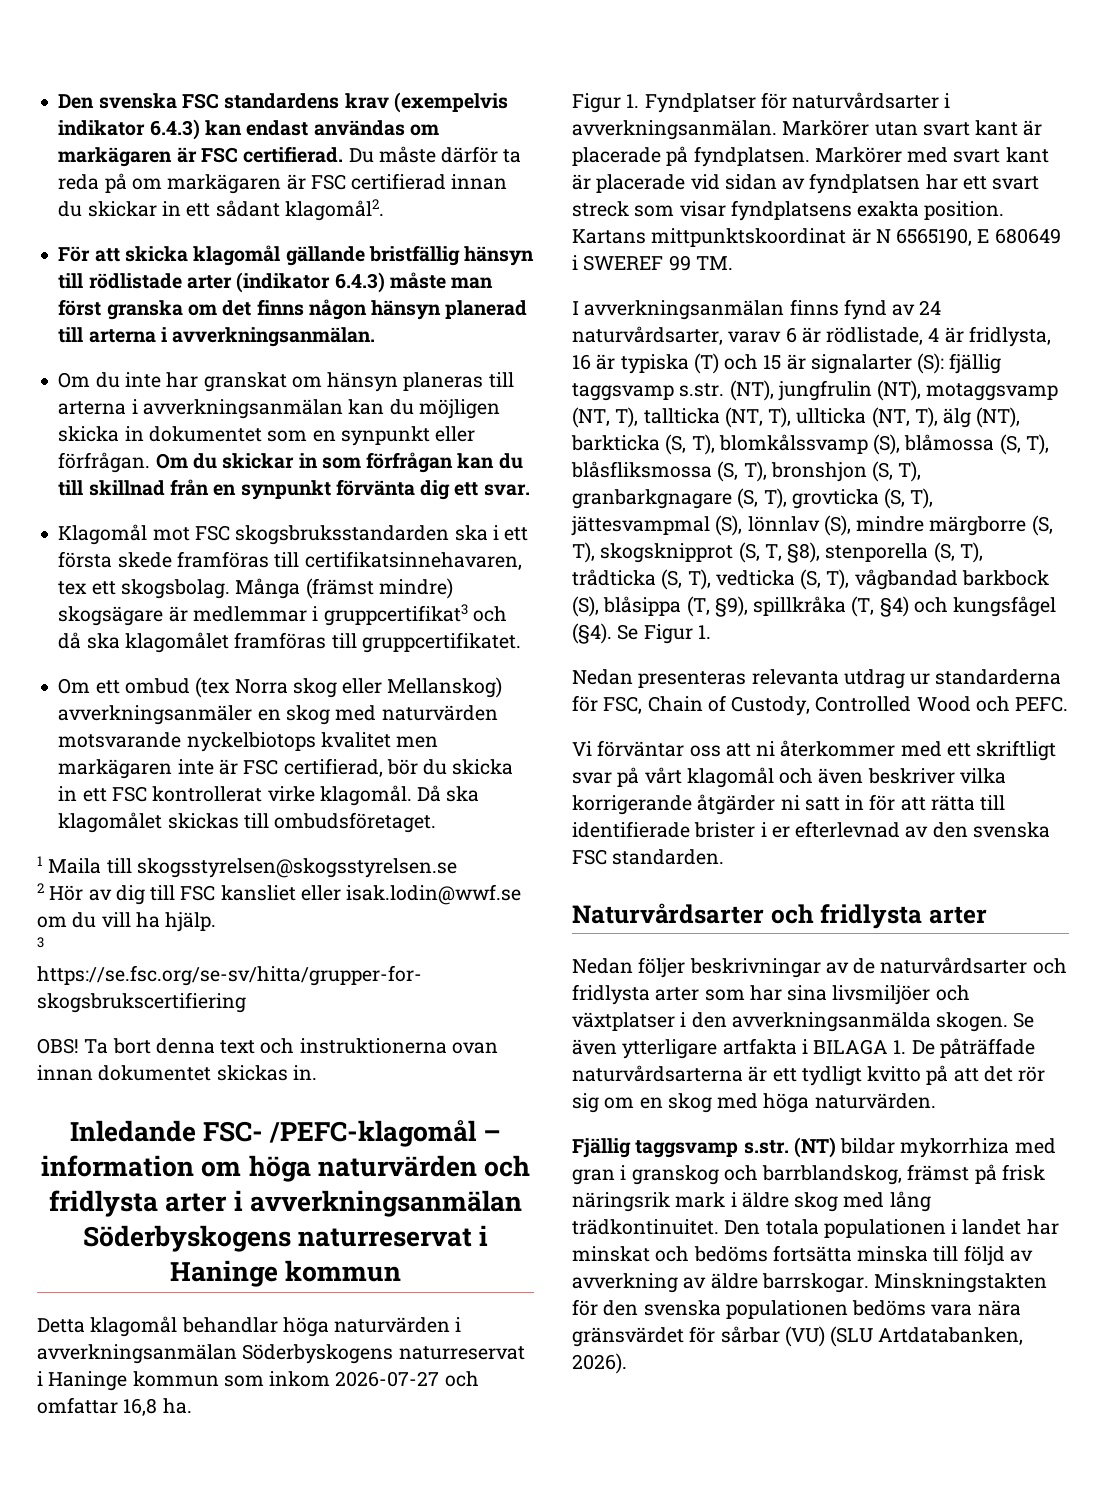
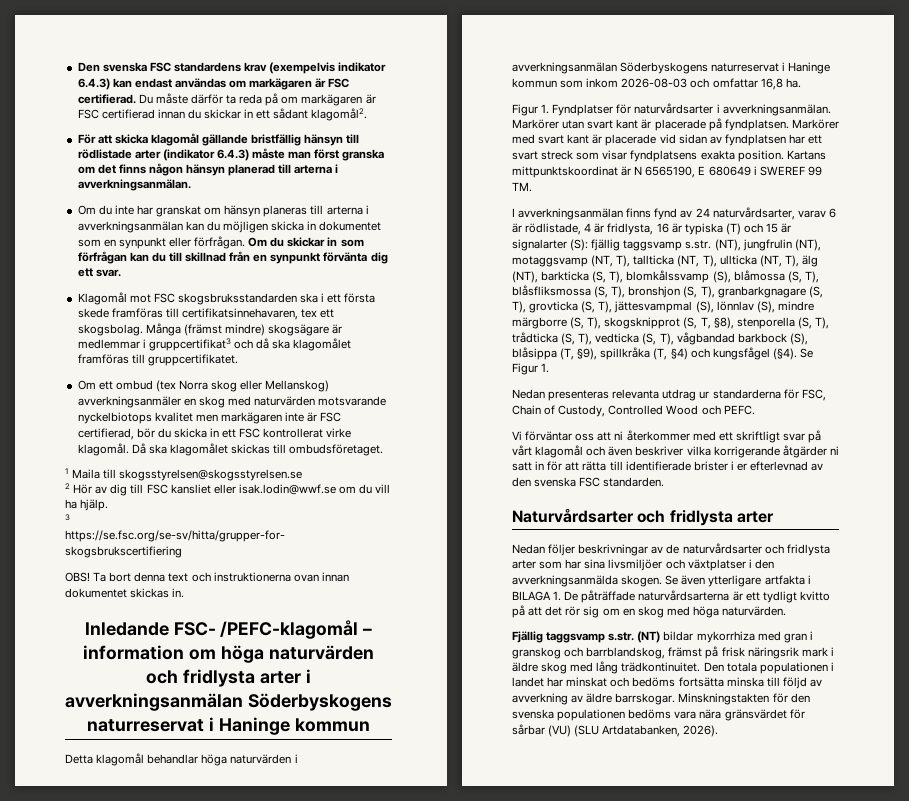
- Detta klagomål behandlar höga naturvärden i avverkningsanmälan Söderbyskogens naturreservat i Haninge kommun som inkom 2026-07-27 och omfattar 16,8 ha.
+ Detta klagomål behandlar höga naturvärden i avverkningsanmälan Söderbyskogens naturreservat i Haninge kommun som inkom 2026-08-03 och omfattar 16,8 ha.

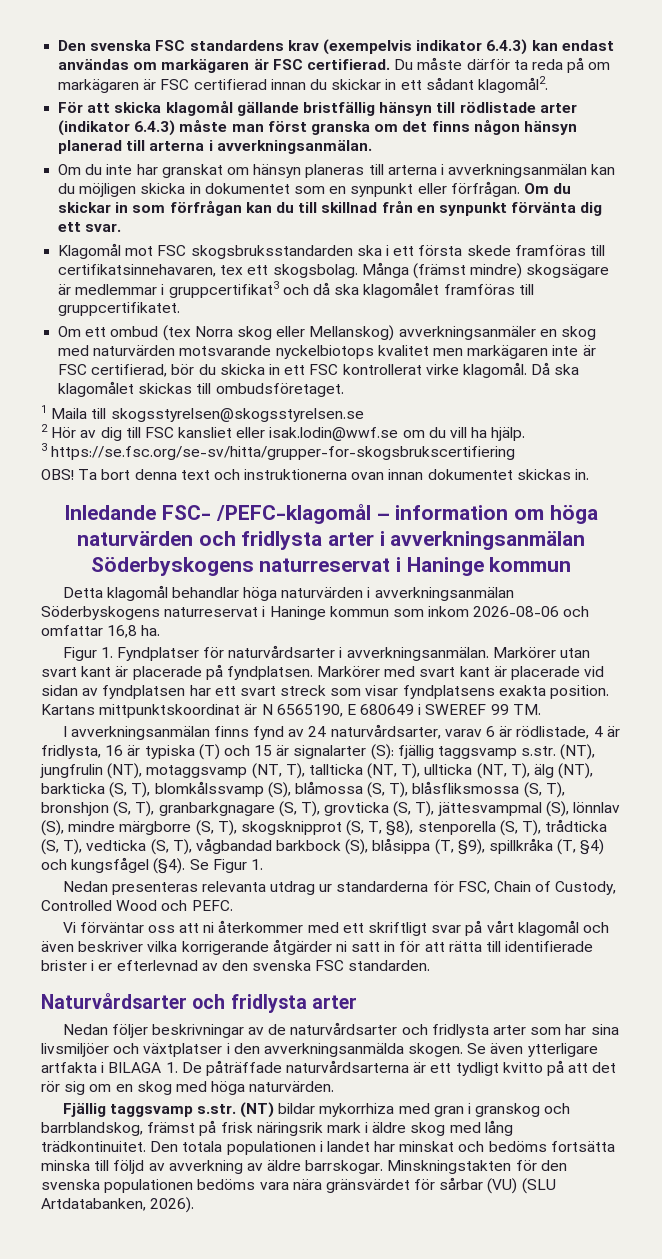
- Detta klagomål behandlar höga naturvärden i avverkningsanmälan Söderbyskogens naturreservat i Haninge kommun som inkom 2026-08-03 och omfattar 16,8 ha.
+ Detta klagomål behandlar höga naturvärden i avverkningsanmälan Söderbyskogens naturreservat i Haninge kommun som inkom 2026-08-06 och omfattar 16,8 ha.

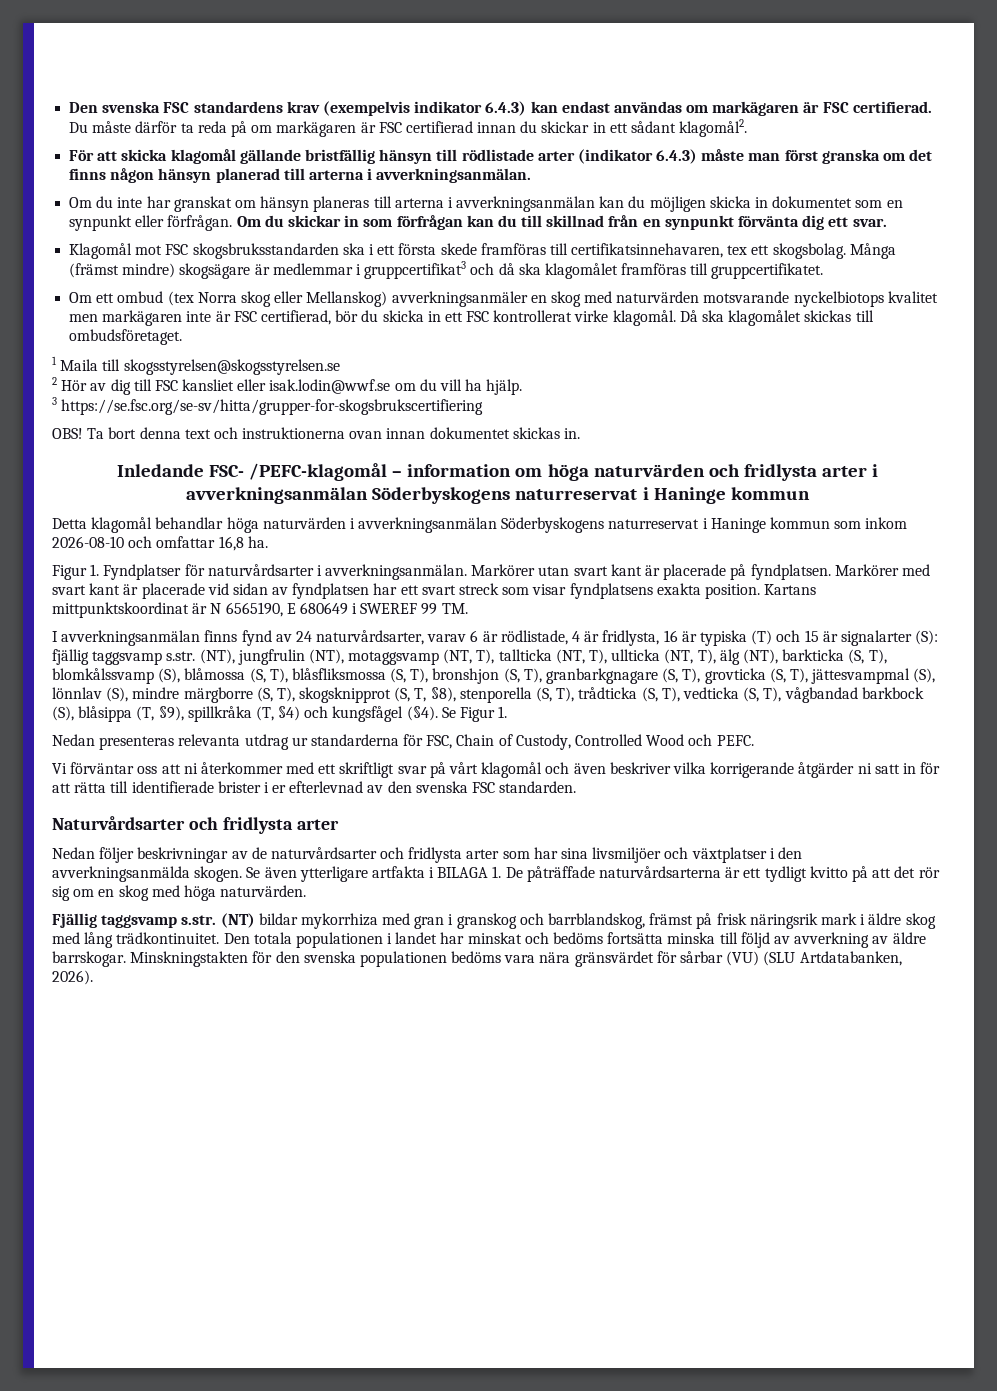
- Detta klagomål behandlar höga naturvärden i avverkningsanmälan Söderbyskogens naturreservat i Haninge kommun som inkom 2026-08-06 och omfattar 16,8 ha.
+ Detta klagomål behandlar höga naturvärden i avverkningsanmälan Söderbyskogens naturreservat i Haninge kommun som inkom 2026-08-10 och omfattar 16,8 ha.

